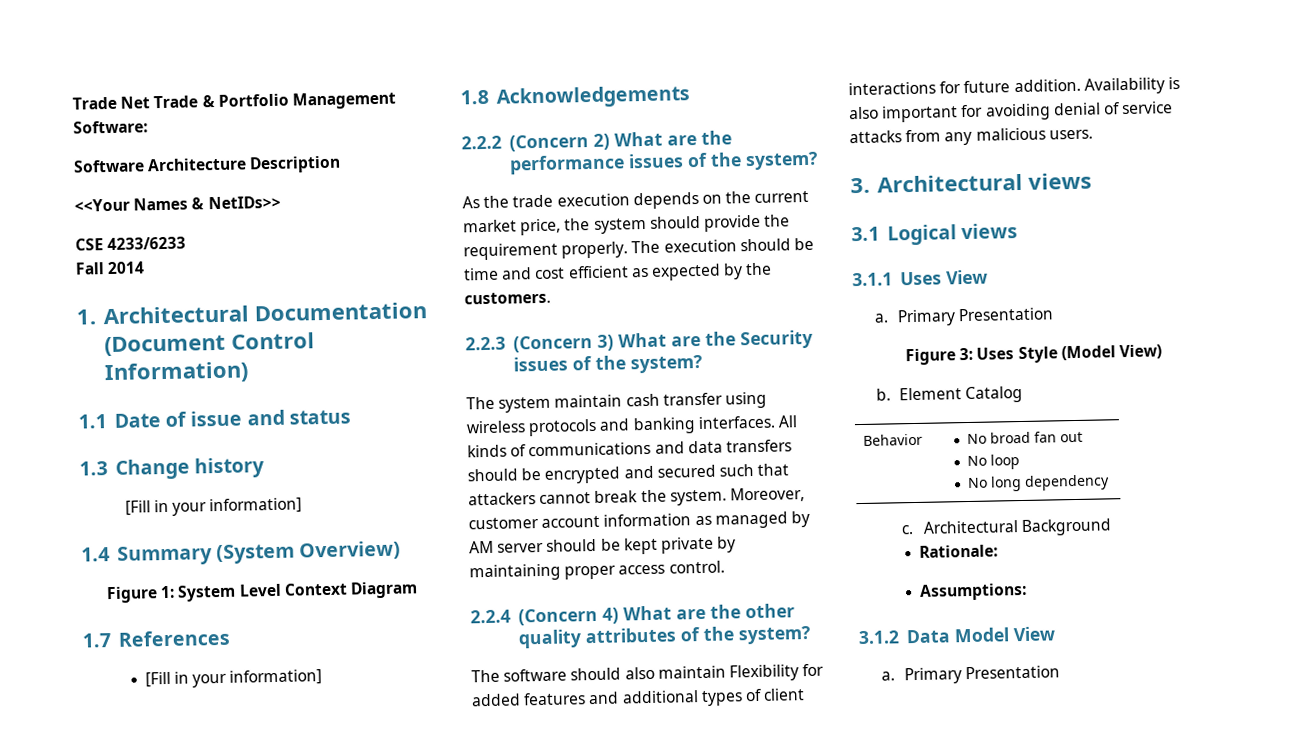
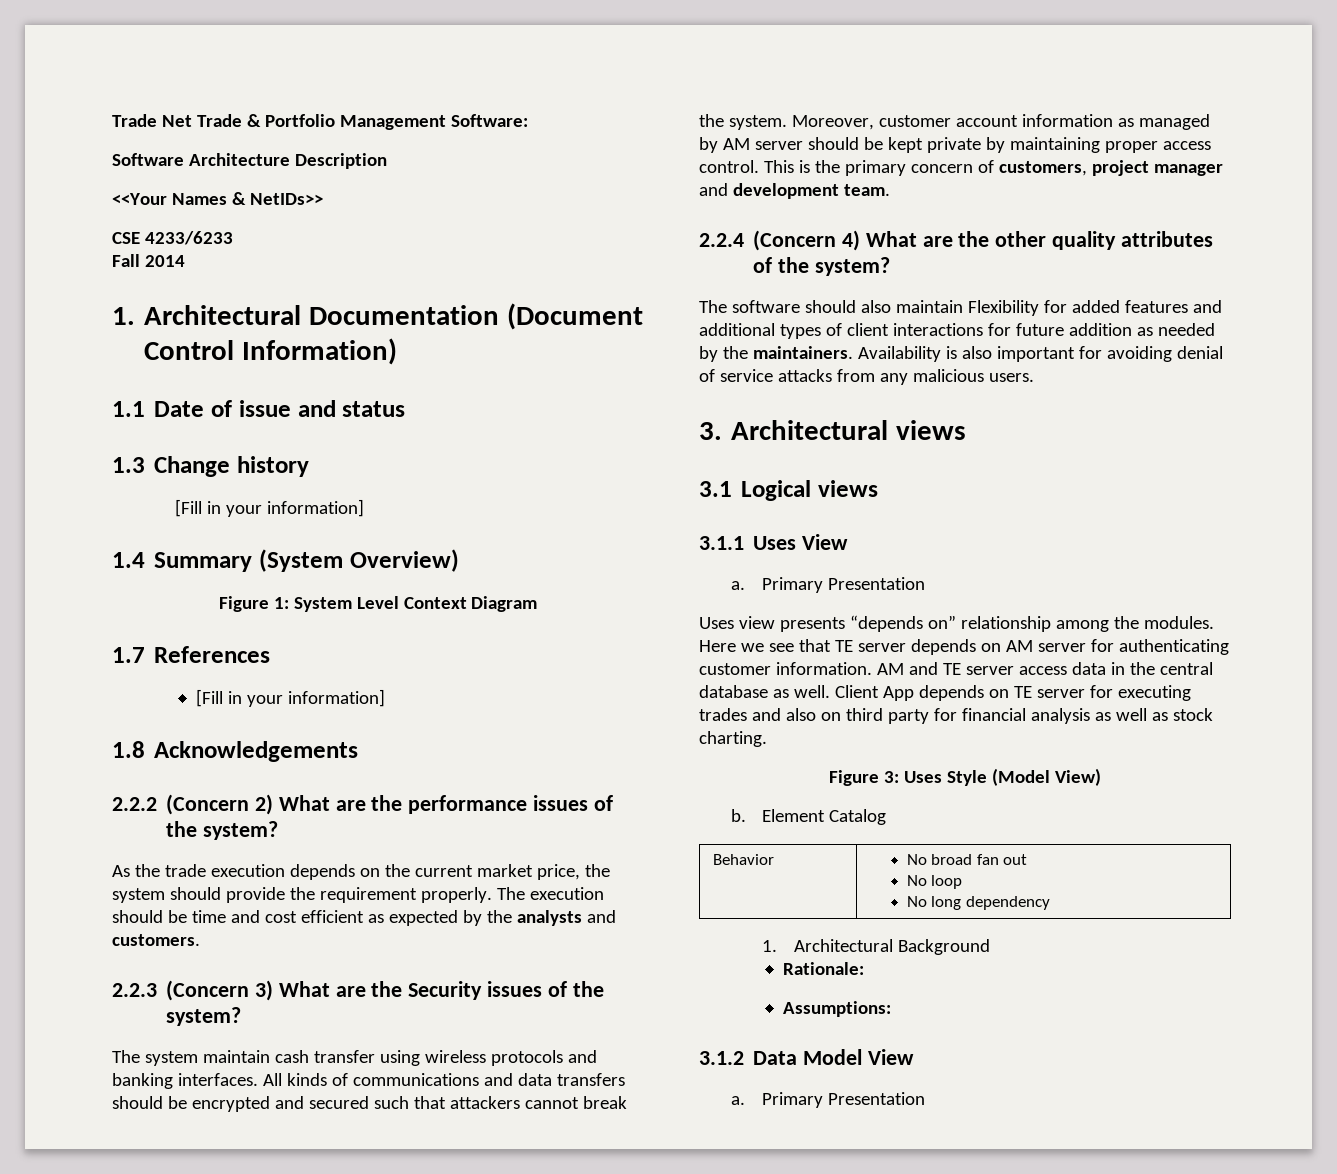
- The execution should be time and cost efficient as expected by the customers.
+ The execution should be time and cost efficient as expected by the analysts and customers.
+ This is the primary concern of customers, project manager and development team.
- The software should also maintain Flexibility for added features and additional types of client interactions for future addition.
+ The software should also maintain Flexibility for added features and additional types of client interactions for future addition as needed by the maintainers.
+ Uses view presents “depends on” relationship among the modules. Here we see that TE server depends on AM server for authenticating customer information. AM and TE server access data in the central database as well. Client App depends on TE server for executing trades and also on third party for financial analysis as well as stock charting.
- c. Architectural Background
+ 1. Architectural Background

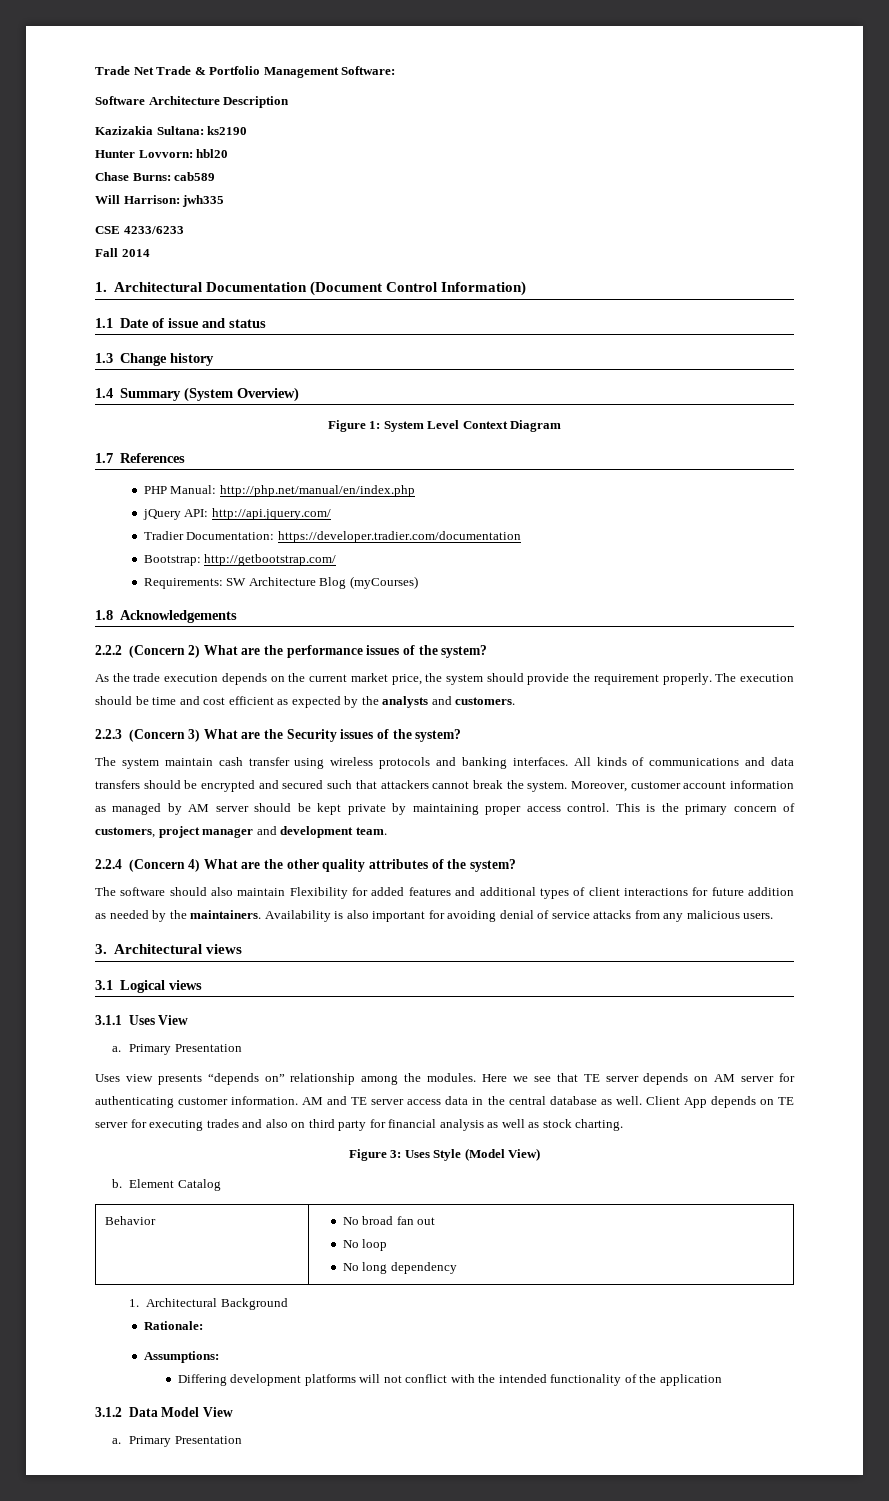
- <<Your Names & NetIDs>>
+ Kazizakia Sultana: ks2190
+ Hunter Lovvorn: hbl20
+ Chase Burns: cab589
+ Will Harrison: jwh335
  1.3 Change history
- [Fill in your information]
  1.7 References
- [Fill in your information]
+ PHP Manual: http://php.net/manual/en/index.php
+ jQuery API: http://api.jquery.com/
+ Tradier Documentation: https://developer.tradier.com/documentation
+ Bootstrap: http://getbootstrap.com/
+ Requirements: SW Architecture Blog (myCourses)
+ Differing development platforms will not conflict with the intended functionality of the application

